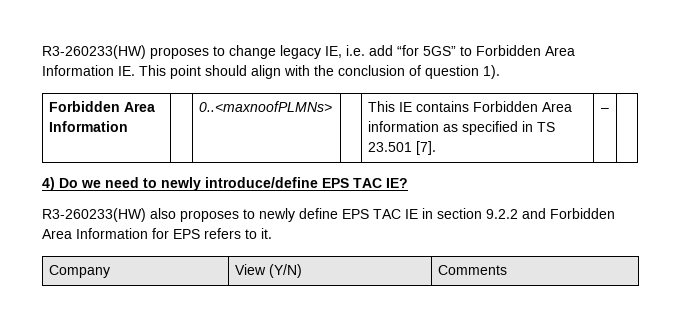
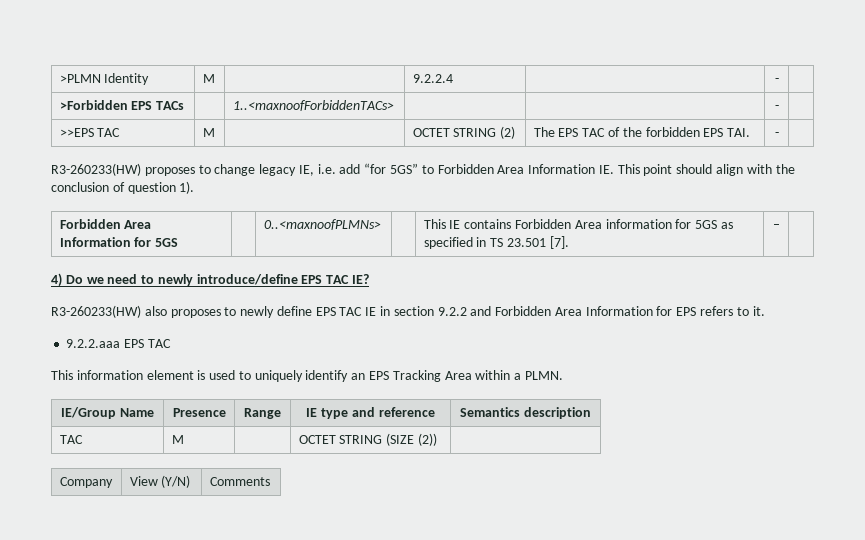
+ >PLMN Identity | M | | 9.2.2.4 | | - |
+ >Forbidden EPS TACs | | 1..<maxnoofForbiddenTACs> | | | - |
+ >>EPS TAC | M | | OCTET STRING (2) | The EPS TAC of the forbidden EPS TAI. | - |
- Forbidden Area Information | | 0..<maxnoofPLMNs> | | This IE contains Forbidden Area information as specified in TS 23.501 [7]. | – |
+ Forbidden Area Information for 5GS | | 0..<maxnoofPLMNs> | | This IE contains Forbidden Area information for 5GS as specified in TS 23.501 [7]. | – |
+ 9.2.2.aaa EPS TAC
+ This information element is used to uniquely identify an EPS Tracking Area within a PLMN.
+ IE/Group Name | Presence | Range | IE type and reference | Semantics description
+ TAC | M | | OCTET STRING (SIZE (2)) |

